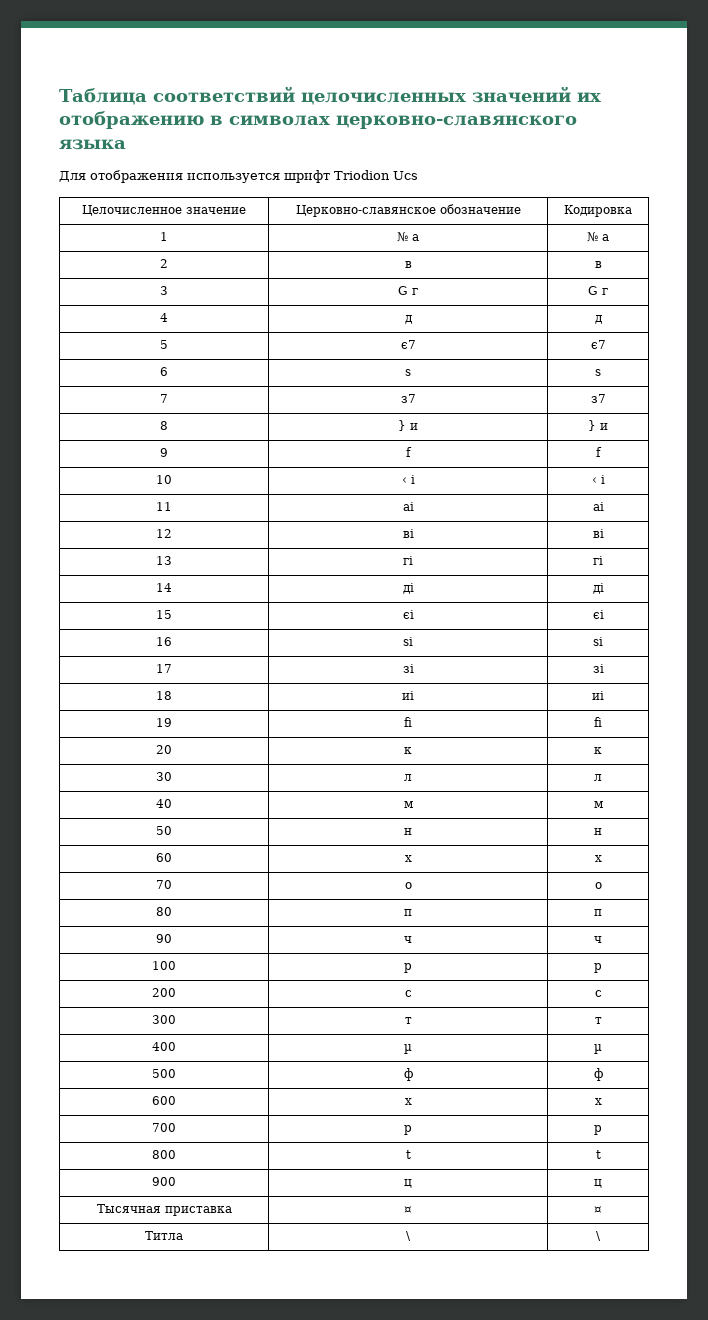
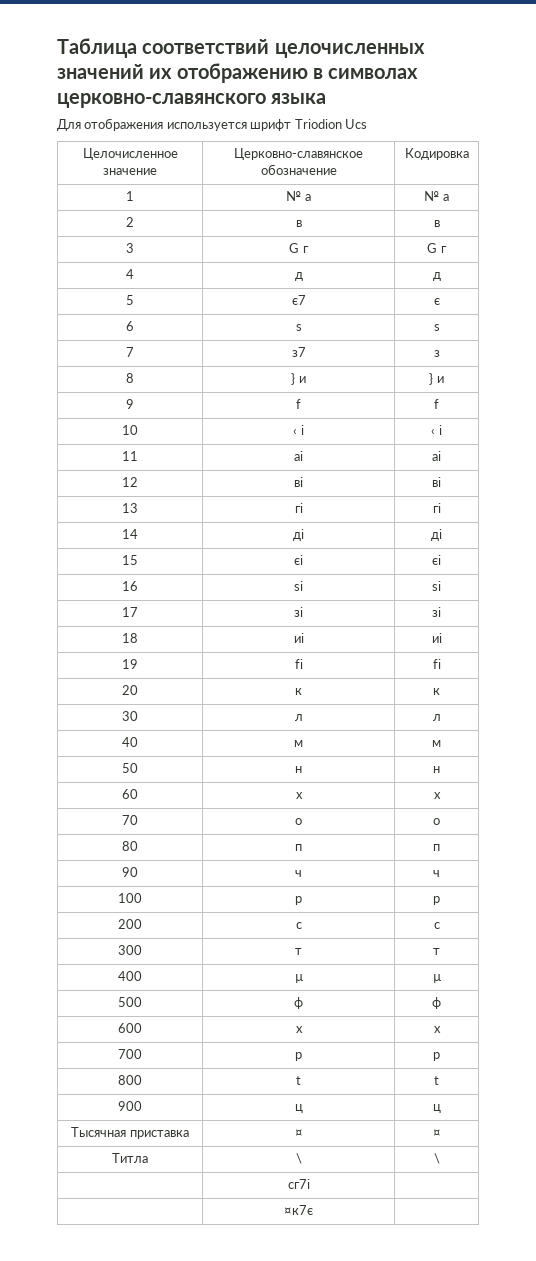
- 5 | є7 | є7
+ 5 | є7 | є
- 7 | з7 | з7
+ 7 | з7 | з
+ | сг7i |
+ | ¤к7є |

